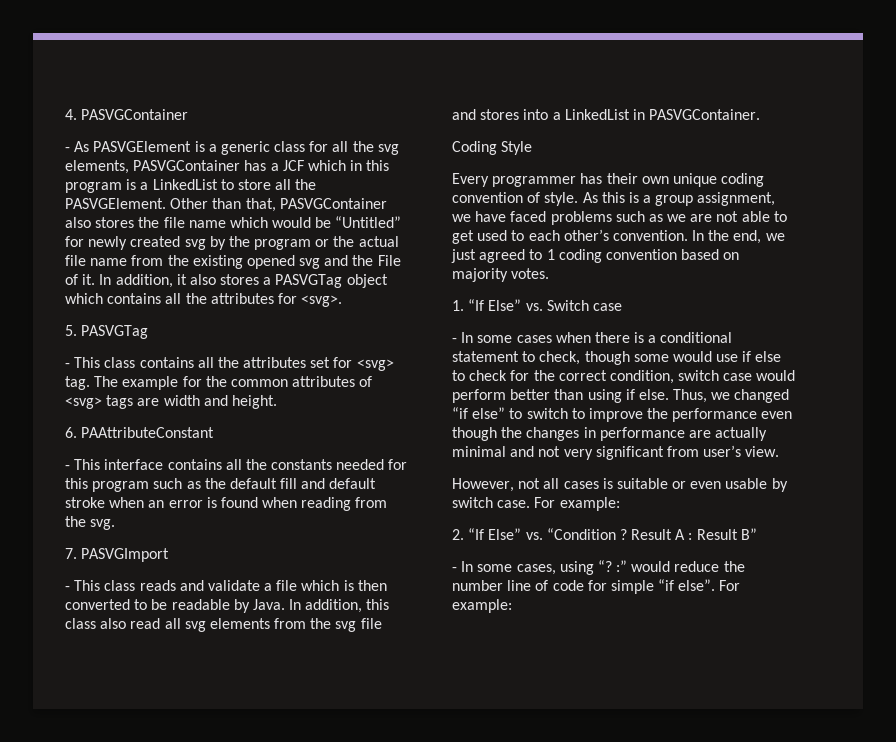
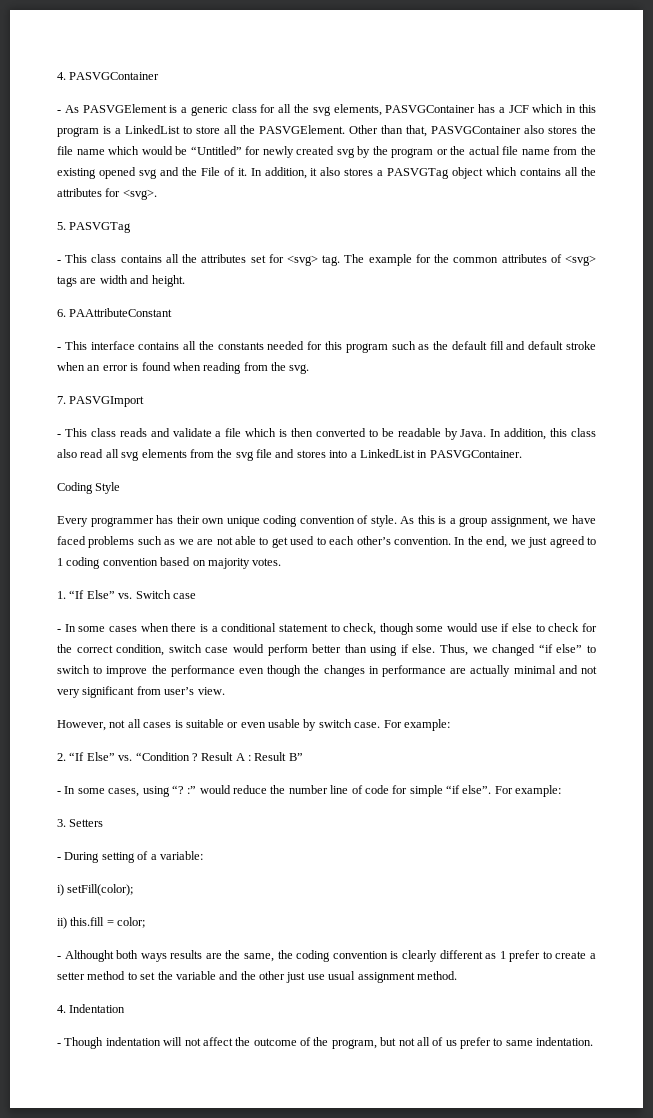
+ 3. Setters
+ - During setting of a variable:
+ i) setFill(color);
+ ii) this.fill = color;
+ - Althought both ways results are the same, the coding convention is clearly different as 1 prefer to create a setter method to set the variable and the other just use usual assignment method.
+ 4. Indentation
+ - Though indentation will not affect the outcome of the program, but not all of us prefer to same indentation.

